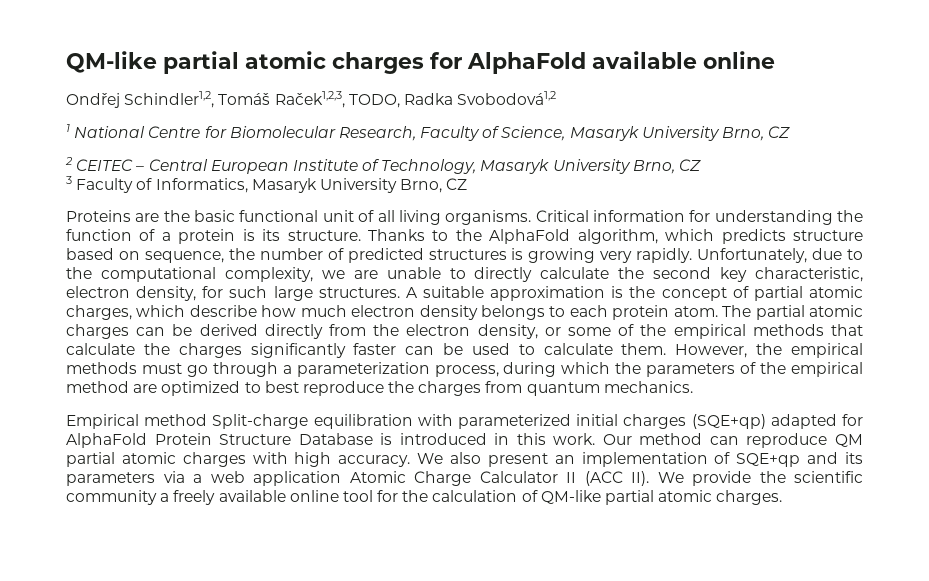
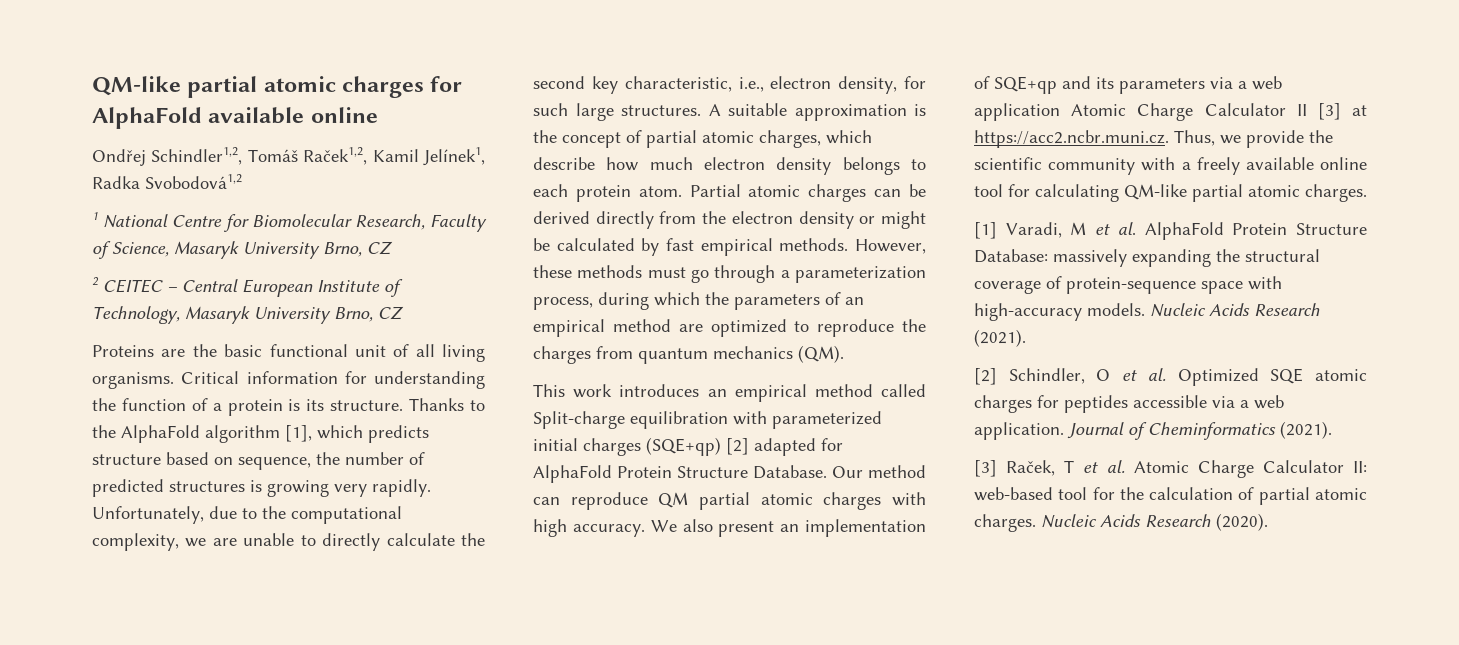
- Ondřej Schindler1,2, Tomáš Raček1,2,3, TODO, Radka Svobodová1,2
+ Ondřej Schindler1,2, Tomáš Raček1,2, Kamil Jelínek1, Radka Svobodová1,2
- 3 Faculty of Informatics, Masaryk University Brno, CZ
- Thanks to the AlphaFold algorithm, which predicts structure based on sequence, the number of predicted structures is growing very rapidly.
+ Thanks to the AlphaFold algorithm [1], which predicts structure based on sequence, the number of predicted structures is growing very rapidly.
- Unfortunately, due to the computational complexity, we are unable to directly calculate the second key characteristic, electron density, for such large structures.
+ Unfortunately, due to the computational complexity, we are unable to directly calculate the second key characteristic, i.e., electron density, for such large structures.
- The partial atomic charges can be derived directly from the electron density, or some of the empirical methods that calculate the charges significantly faster can be used to calculate them. However, the empirical methods must go through a parameterization process, during which the parameters of the empirical method are optimized to best reproduce the charges from quantum mechanics.
- Empirical method Split-charge equilibration with parameterized initial charges (SQE+qp) adapted for AlphaFold Protein Structure Database is introduced in this work.
+ Partial atomic charges can be derived directly from the electron density or might be calculated by fast empirical methods. However, these methods must go through a parameterization process, during which the parameters of an empirical method are optimized to reproduce the charges from quantum mechanics (QM).
+ This work introduces an empirical method called Split-charge equilibration with parameterized initial charges (SQE+qp) [2] adapted for AlphaFold Protein Structure Database.
- We also present an implementation of SQE+qp and its parameters via a web application Atomic Charge Calculator II (ACC II). We provide the scientific community a freely available online tool for the calculation of QM-like partial atomic charges.
+ We also present an implementation of SQE+qp and its parameters via a web application Atomic Charge Calculator II [3] at https://acc2.ncbr.muni.cz. Thus, we provide the scientific community with a freely available online tool for calculating QM-like partial atomic charges.
+ [1] Varadi, M et al. AlphaFold Protein Structure Database: massively expanding the structural coverage of protein-sequence space with high-accuracy models. Nucleic Acids Research (2021).
+ [2] Schindler, O et al. Optimized SQE atomic charges for peptides accessible via a web application. Journal of Cheminformatics (2021).
+ [3] Raček, T et al. Atomic Charge Calculator II: web-based tool for the calculation of partial atomic charges. Nucleic Acids Research (2020).

